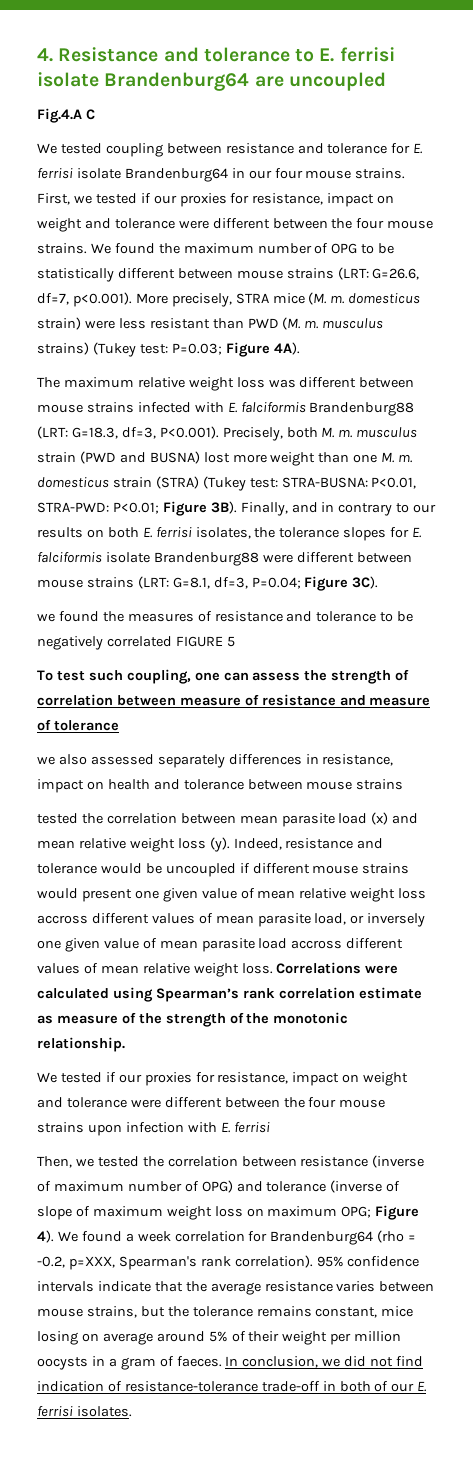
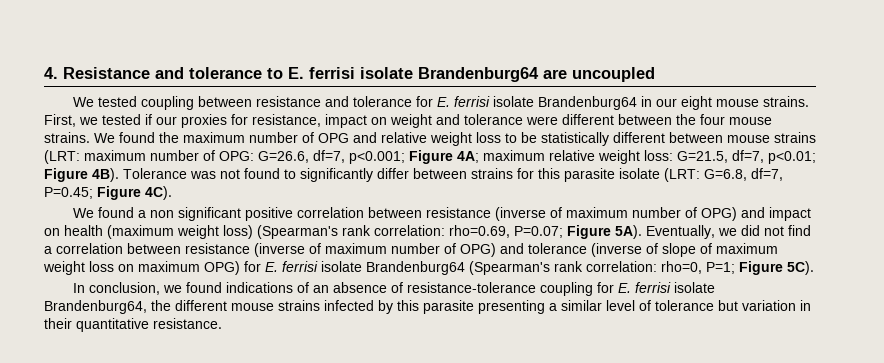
- Fig.4.A C
- We tested coupling between resistance and tolerance for E. ferrisi isolate Brandenburg64 in our four mouse strains.
+ We tested coupling between resistance and tolerance for E. ferrisi isolate Brandenburg64 in our eight mouse strains.
- We found the maximum number of OPG to be statistically different between mouse strains (LRT: G=26.6, df=7, p<0.001). More precisely, STRA mice (M. m. domesticus strain) were less resistant than PWD (M. m. musculus strains) (Tukey test: P=0.03; Figure 4A).
- The maximum relative weight loss was different between mouse strains infected with E. falciformis Brandenburg88 (LRT: G=18.3, df=3, P<0.001). Precisely, both M. m. musculus strain (PWD and BUSNA) lost more weight than one M. m. domesticus strain (STRA) (Tukey test: STRA-BUSNA: P<0.01, STRA-PWD: P<0.01; Figure 3B). Finally, and in contrary to our results on both E. ferrisi isolates, the tolerance slopes for E. falciformis isolate Brandenburg88 were different between mouse strains (LRT: G=8.1, df=3, P=0.04; Figure 3C).
- we found the measures of resistance and tolerance to be negatively correlated FIGURE 5
- To test such coupling, one can assess the strength of correlation between measure of resistance and measure of tolerance
- we also assessed separately differences in resistance, impact on health and tolerance between mouse strains
- tested the correlation between mean parasite load (x) and mean relative weight loss (y). Indeed, resistance and tolerance would be uncoupled if different mouse strains would present one given value of mean relative weight loss accross different values of mean parasite load, or inversely one given value of mean parasite load accross different values of mean relative weight loss. Correlations were calculated using Spearman’s rank correlation estimate as measure of the strength of the monotonic relationship.
- We tested if our proxies for resistance, impact on weight and tolerance were different between the four mouse strains upon infection with E. ferrisi
- Then, we tested the correlation between resistance (inverse of maximum number of OPG) and tolerance (inverse of slope of maximum weight loss on maximum OPG; Figure 4). We found a week correlation for Brandenburg64 (rho = -0.2, p=XXX, Spearman's rank correlation). 95% confidence intervals indicate that the average resistance varies between mouse strains, but the tolerance remains constant, mice losing on average around 5% of their weight per million oocysts in a gram of faeces. In conclusion, we did not find indication of resistance-tolerance trade-off in both of our E. ferrisi isolates.
+ We found the maximum number of OPG and relative weight loss to be statistically different between mouse strains (LRT: maximum number of OPG: G=26.6, df=7, p<0.001; Figure 4A; maximum relative weight loss: G=21.5, df=7, p<0.01; Figure 4B). Tolerance was not found to significantly differ between strains for this parasite isolate (LRT: G=6.8, df=7, P=0.45; Figure 4C).
+ We found a non significant positive correlation between resistance (inverse of maximum number of OPG) and impact on health (maximum weight loss) (Spearman's rank correlation: rho=0.69, P=0.07; Figure 5A). Eventually, we did not find a correlation between resistance (inverse of maximum number of OPG) and tolerance (inverse of slope of maximum weight loss on maximum OPG) for E. ferrisi isolate Brandenburg64 (Spearman's rank correlation: rho=0, P=1; Figure 5C).
+ In conclusion, we found indications of an absence of resistance-tolerance coupling for E. ferrisi isolate Brandenburg64, the different mouse strains infected by this parasite presenting a similar level of tolerance but variation in their quantitative resistance.

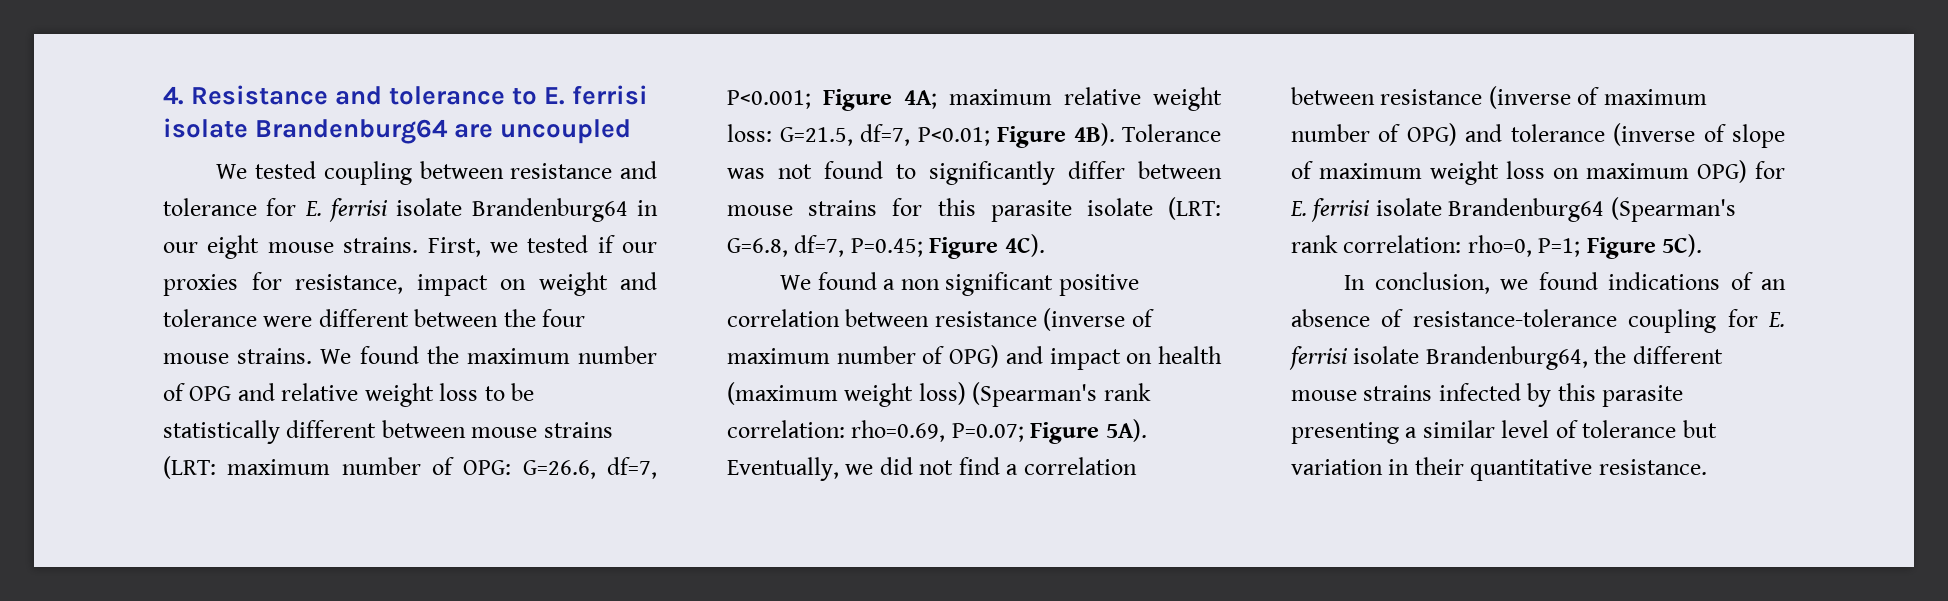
- We found the maximum number of OPG and relative weight loss to be statistically different between mouse strains (LRT: maximum number of OPG: G=26.6, df=7, p<0.001; Figure 4A; maximum relative weight loss: G=21.5, df=7, p<0.01; Figure 4B).
+ We found the maximum number of OPG and relative weight loss to be statistically different between mouse strains (LRT: maximum number of OPG: G=26.6, df=7, P<0.001; Figure 4A; maximum relative weight loss: G=21.5, df=7, P<0.01; Figure 4B).
- Tolerance was not found to significantly differ between strains for this parasite isolate (LRT: G=6.8, df=7, P=0.45; Figure 4C).
+ Tolerance was not found to significantly differ between mouse strains for this parasite isolate (LRT: G=6.8, df=7, P=0.45; Figure 4C).

